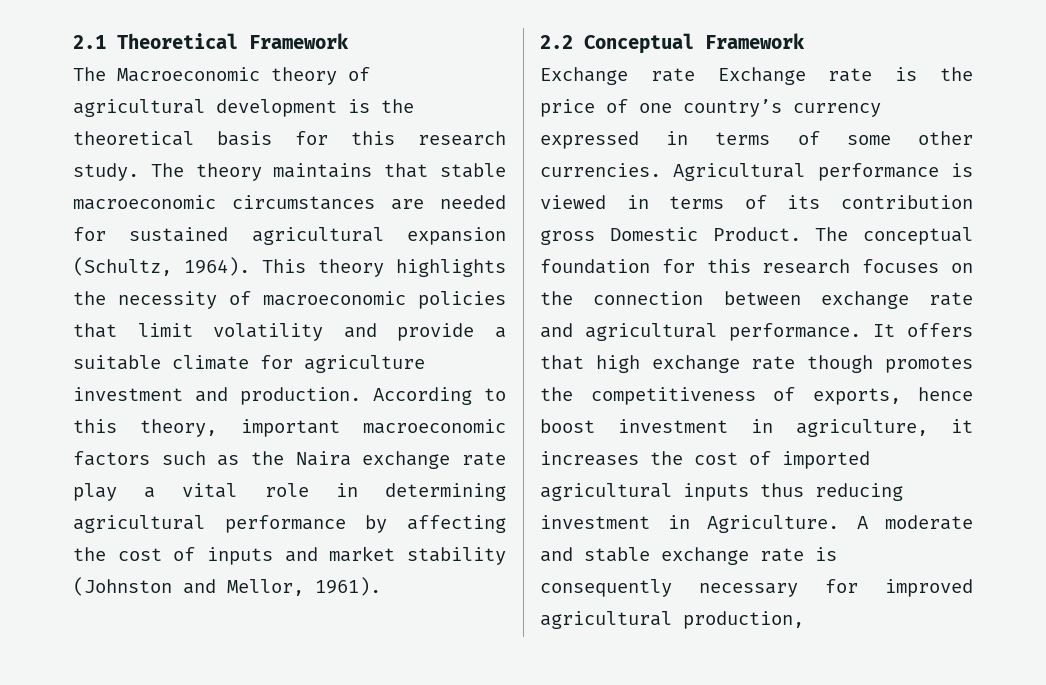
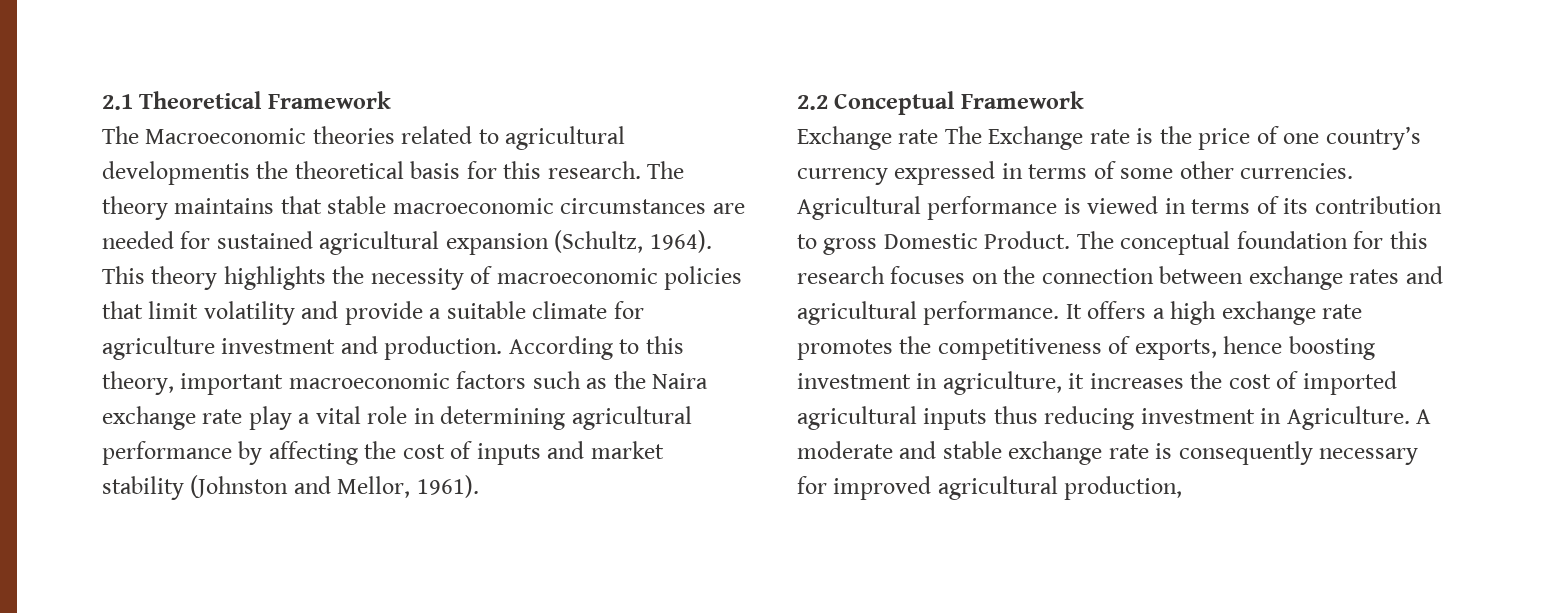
- The Macroeconomic theory of agricultural development is the theoretical basis for this research study.
+ The Macroeconomic theories related to agricultural developmentis the theoretical basis for this research.
- Exchange rate Exchange rate is the price of one country’s currency expressed in terms of some other currencies.
+ Exchange rate The Exchange rate is the price of one country’s currency expressed in terms of some other currencies.
- Agricultural performance is viewed in terms of its contribution gross Domestic Product.
+ Agricultural performance is viewed in terms of its contribution to gross Domestic Product.
- The conceptual foundation for this research focuses on the connection between exchange rate and agricultural performance.
+ The conceptual foundation for this research focuses on the connection between exchange rates and agricultural performance.
- It offers that high exchange rate though promotes the competitiveness of exports, hence boost investment in agriculture, it increases the cost of imported agricultural inputs thus reducing investment in Agriculture.
+ It offers a high exchange rate promotes the competitiveness of exports, hence boosting investment in agriculture, it increases the cost of imported agricultural inputs thus reducing investment in Agriculture.

